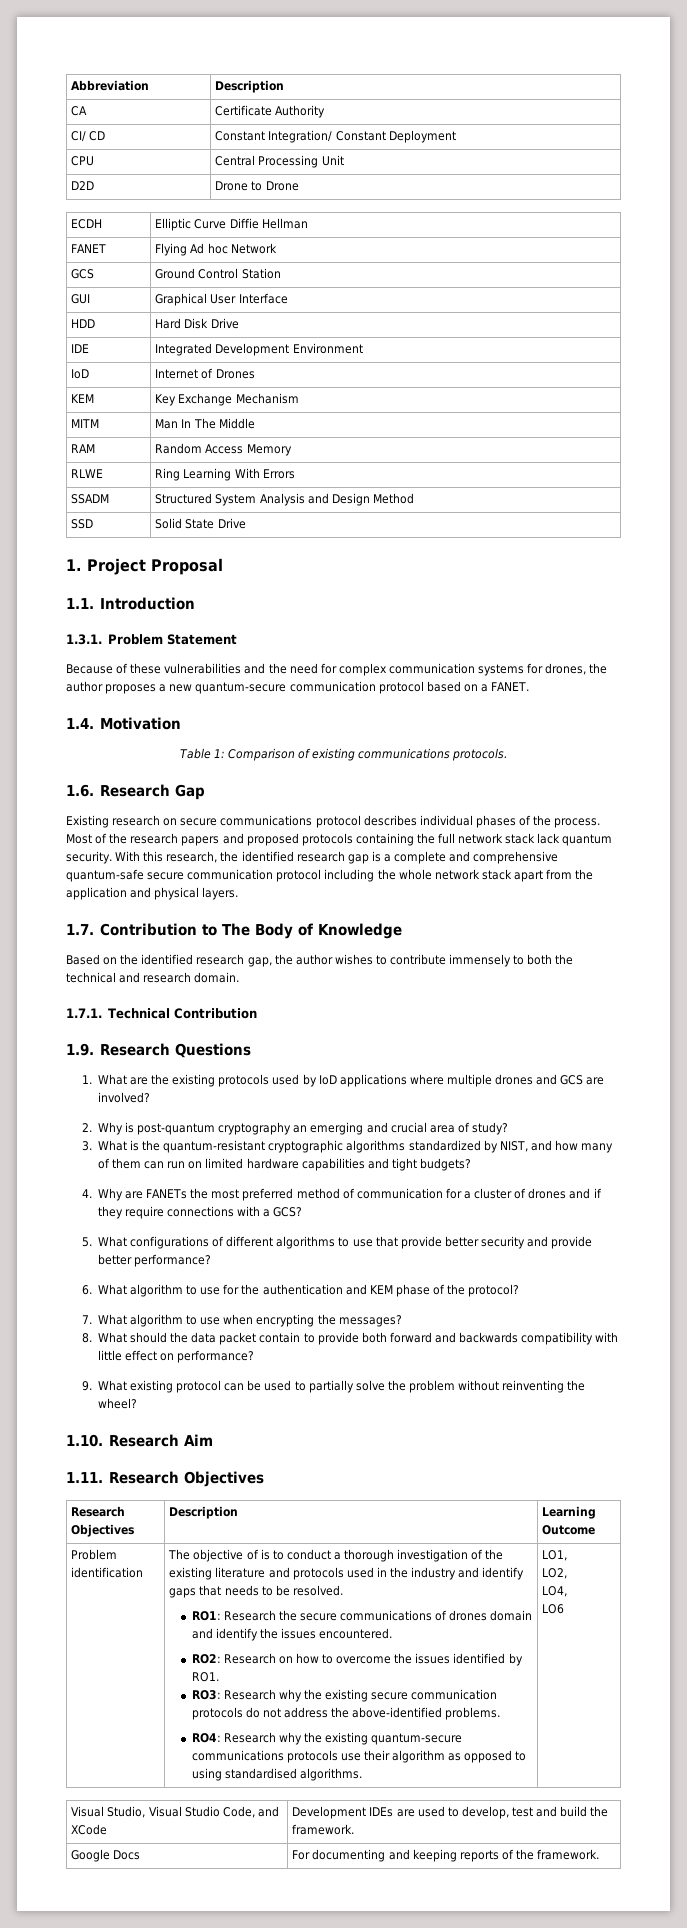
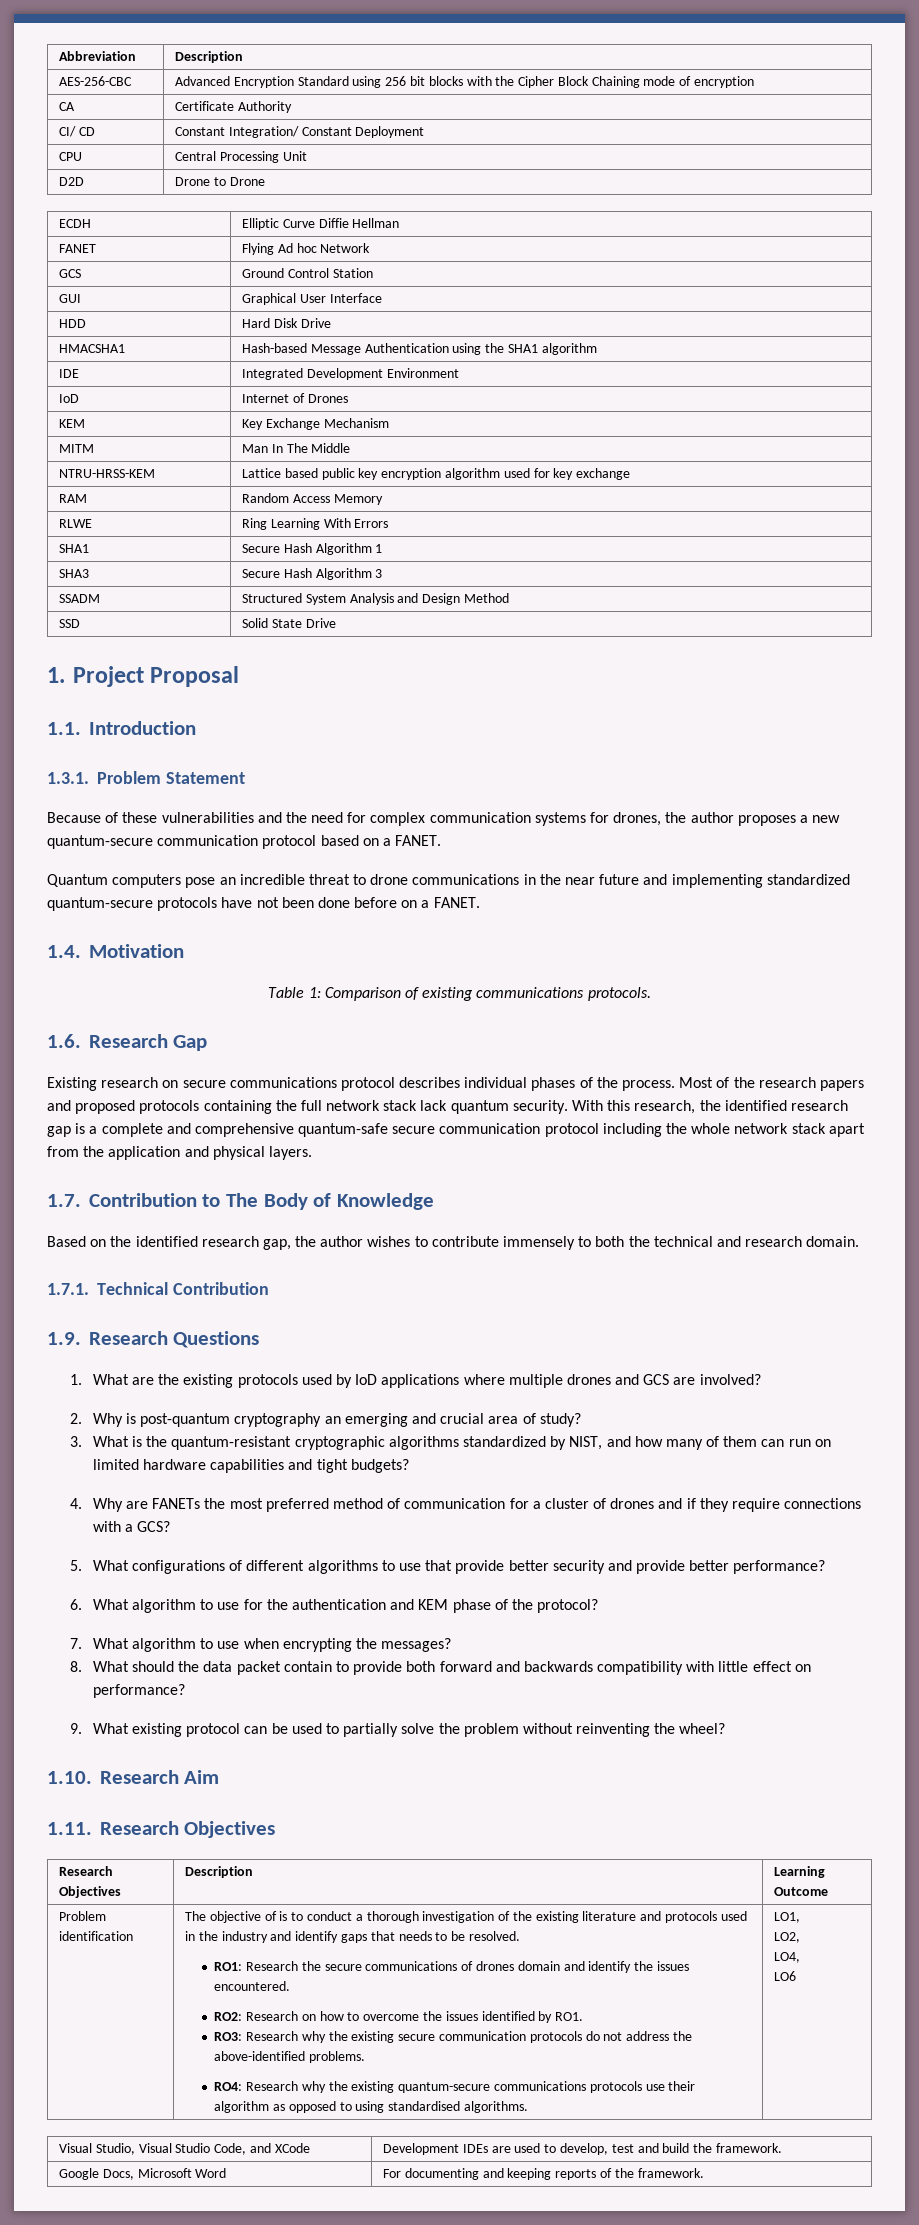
+ AES-256-CBC | Advanced Encryption Standard using 256 bit blocks with the Cipher Block Chaining mode of encryption
+ HMACSHA1 | Hash-based Message Authentication using the SHA1 algorithm
+ NTRU-HRSS-KEM | Lattice based public key encryption algorithm used for key exchange
+ SHA1 | Secure Hash Algorithm 1
+ SHA3 | Secure Hash Algorithm 3
+ Quantum computers pose an incredible threat to drone communications in the near future and implementing standardized quantum-secure protocols have not been done before on a FANET.
- Google Docs | For documenting and keeping reports of the framework.
+ Google Docs, Microsoft Word | For documenting and keeping reports of the framework.

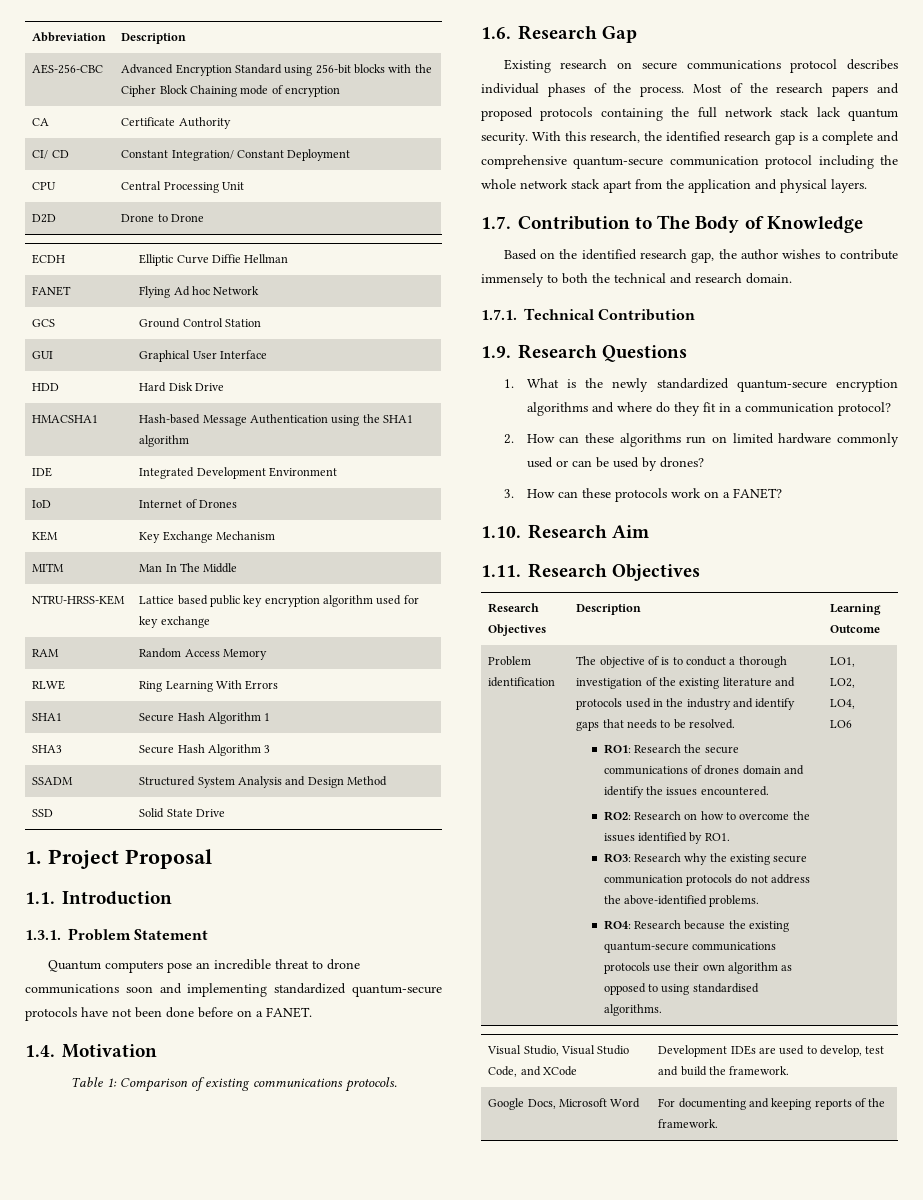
- AES-256-CBC | Advanced Encryption Standard using 256 bit blocks with the Cipher Block Chaining mode of encryption
+ AES-256-CBC | Advanced Encryption Standard using 256-bit blocks with the Cipher Block Chaining mode of encryption
- Because of these vulnerabilities and the need for complex communication systems for drones, the author proposes a new quantum-secure communication protocol based on a FANET.
- Quantum computers pose an incredible threat to drone communications in the near future and implementing standardized quantum-secure protocols have not been done before on a FANET.
+ Quantum computers pose an incredible threat to drone communications soon and implementing standardized quantum-secure protocols have not been done before on a FANET.
- With this research, the identified research gap is a complete and comprehensive quantum-safe secure communication protocol including the whole network stack apart from the application and physical layers.
+ With this research, the identified research gap is a complete and comprehensive quantum-secure communication protocol including the whole network stack apart from the application and physical layers.
- 1. What are the existing protocols used by IoD applications where multiple drones and GCS are involved?
- 2. Why is post-quantum cryptography an emerging and crucial area of study?
- 3. What is the quantum-resistant cryptographic algorithms standardized by NIST, and how many of them can run on limited hardware capabilities and tight budgets?
- 4. Why are FANETs the most preferred method of communication for a cluster of drones and if they require connections with a GCS?
- 5. What configurations of different algorithms to use that provide better security and provide better performance?
- 6. What algorithm to use for the authentication and KEM phase of the protocol?
- 7. What algorithm to use when encrypting the messages?
- 8. What should the data packet contain to provide both forward and backwards compatibility with little effect on performance?
- 9. What existing protocol can be used to partially solve the problem without reinventing the wheel?
+ 1. What is the newly standardized quantum-secure encryption algorithms and where do they fit in a communication protocol?
+ 2. How can these algorithms run on limited hardware commonly used or can be used by drones?
+ 3. How can these protocols work on a FANET?
- RO4: Research why the existing quantum-secure communications protocols use their algorithm as opposed to using standardised algorithms.
+ RO4: Research because the existing quantum-secure communications protocols use their own algorithm as opposed to using standardised algorithms.

